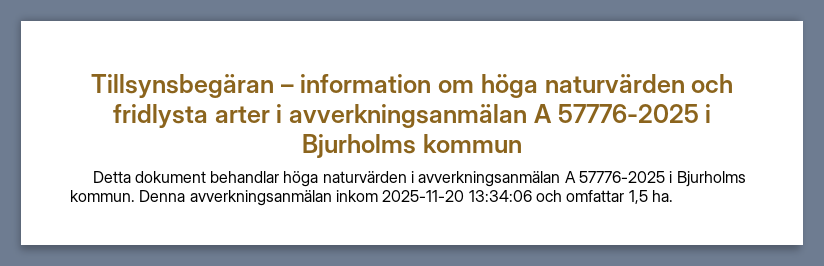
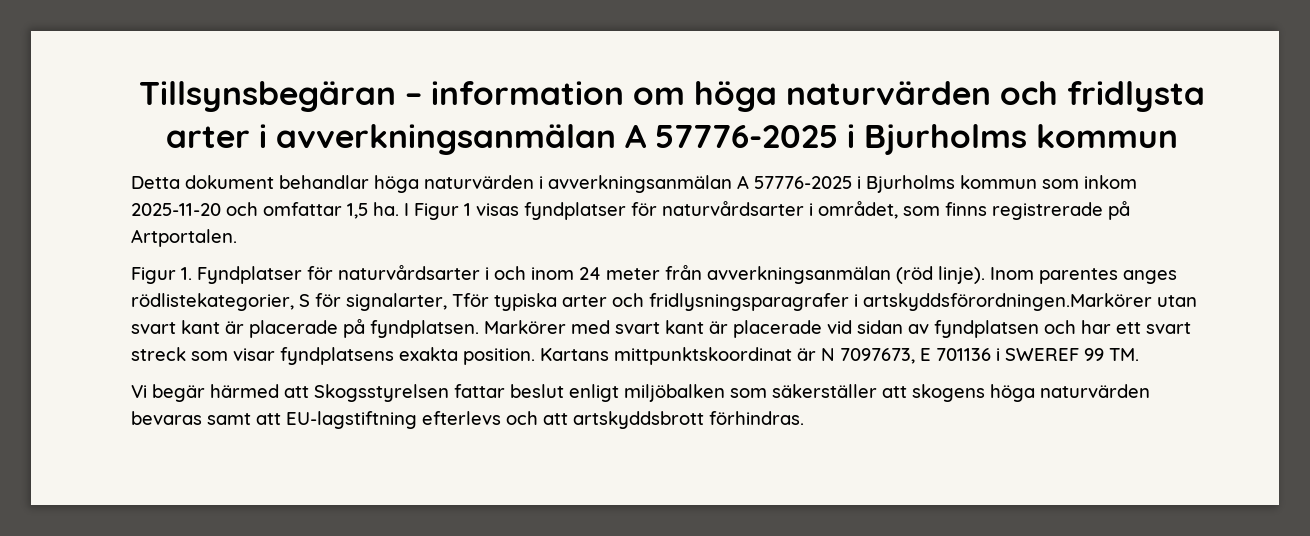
- Detta dokument behandlar höga naturvärden i avverkningsanmälan A 57776-2025 i Bjurholms kommun. Denna avverkningsanmälan inkom 2025-11-20 13:34:06 och omfattar 1,5 ha.
+ Detta dokument behandlar höga naturvärden i avverkningsanmälan A 57776-2025 i Bjurholms kommun som inkom 2025-11-20 och omfattar 1,5 ha.
+ I Figur 1 visas fyndplatser för naturvårdsarter i området, som finns registrerade på Artportalen.
+ Figur 1. Fyndplatser för naturvårdsarter i och inom 24 meter från avverkningsanmälan (röd linje). Inom parentes anges rödlistekategorier, S för signalarter, Tför typiska arter och fridlysningsparagrafer i artskyddsförordningen.Markörer utan svart kant är placerade på fyndplatsen. Markörer med svart kant är placerade vid sidan av fyndplatsen och har ett svart streck som visar fyndplatsens exakta position. Kartans mittpunktskoordinat är N 7097673, E 701136 i SWEREF 99 TM.
+ Vi begär härmed att Skogsstyrelsen fattar beslut enligt miljöbalken som säkerställer att skogens höga naturvärden bevaras samt att EU-lagstiftning efterlevs och att artskyddsbrott förhindras.

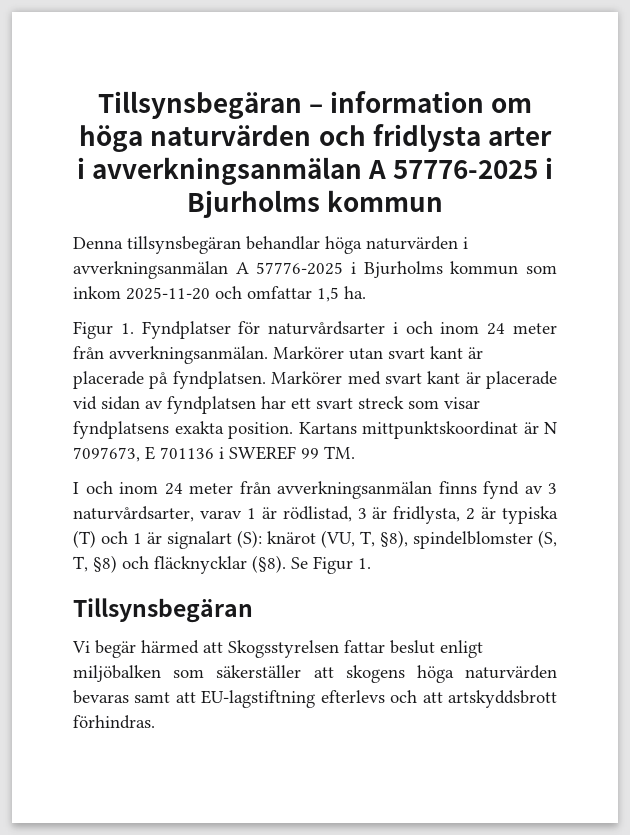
- Detta dokument behandlar höga naturvärden i avverkningsanmälan A 57776-2025 i Bjurholms kommun som inkom 2025-11-20 och omfattar 1,5 ha. I Figur 1 visas fyndplatser för naturvårdsarter i området, som finns registrerade på Artportalen.
+ Denna tillsynsbegäran behandlar höga naturvärden i avverkningsanmälan A 57776-2025 i Bjurholms kommun som inkom 2025-11-20 och omfattar 1,5 ha.
- Figur 1. Fyndplatser för naturvårdsarter i och inom 24 meter från avverkningsanmälan (röd linje). Inom parentes anges rödlistekategorier, S för signalarter, Tför typiska arter och fridlysningsparagrafer i artskyddsförordningen.Markörer utan svart kant är placerade på fyndplatsen.
+ Figur 1. Fyndplatser för naturvårdsarter i och inom 24 meter från avverkningsanmälan. Markörer utan svart kant är placerade på fyndplatsen.
- Markörer med svart kant är placerade vid sidan av fyndplatsen och har ett svart streck som visar fyndplatsens exakta position.
+ Markörer med svart kant är placerade vid sidan av fyndplatsen har ett svart streck som visar fyndplatsens exakta position.
+ I och inom 24 meter från avverkningsanmälan finns fynd av 3 naturvårdsarter, varav 1 är rödlistad, 3 är fridlysta, 2 är typiska (T) och 1 är signalart (S): knärot (VU, T, §8), spindelblomster (S, T, §8) och fläcknycklar (§8). Se Figur 1.
+ Tillsynsbegäran

